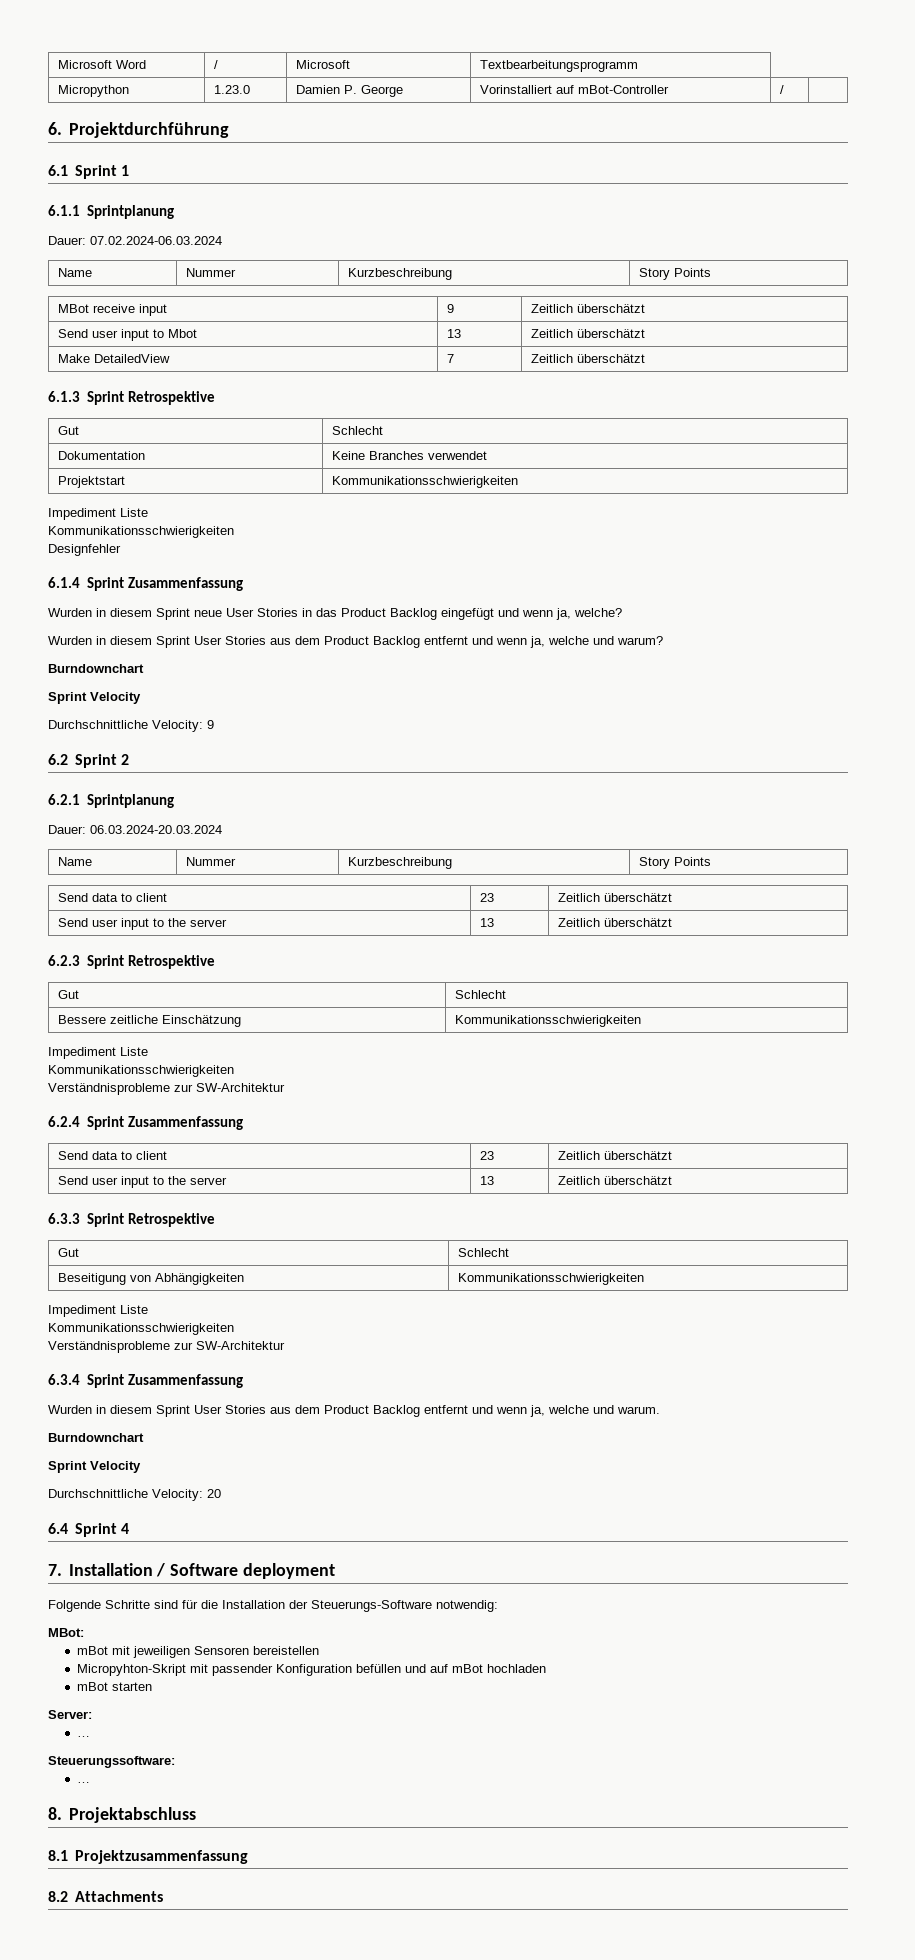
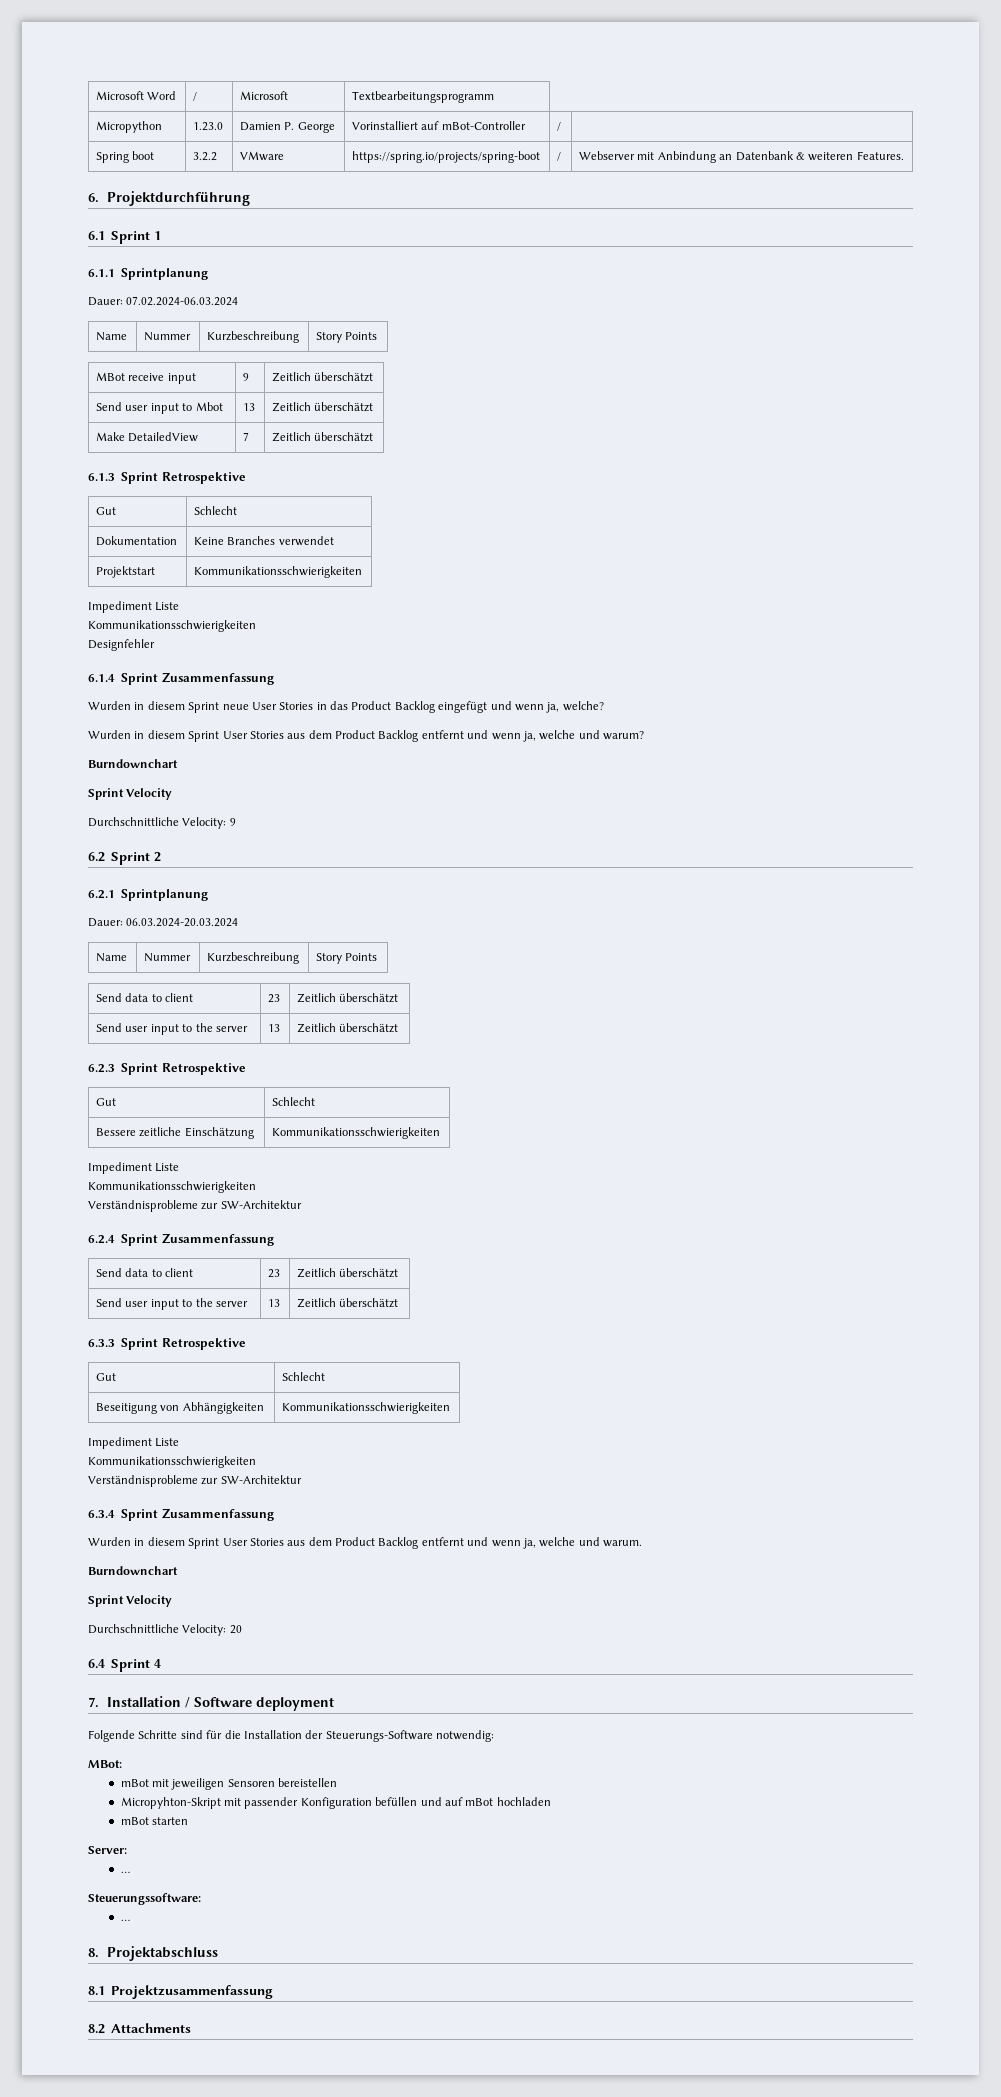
+ Spring boot | 3.2.2 | VMware | https://spring.io/projects/spring-boot | / | Webserver mit Anbindung an Datenbank & weiteren Features.

